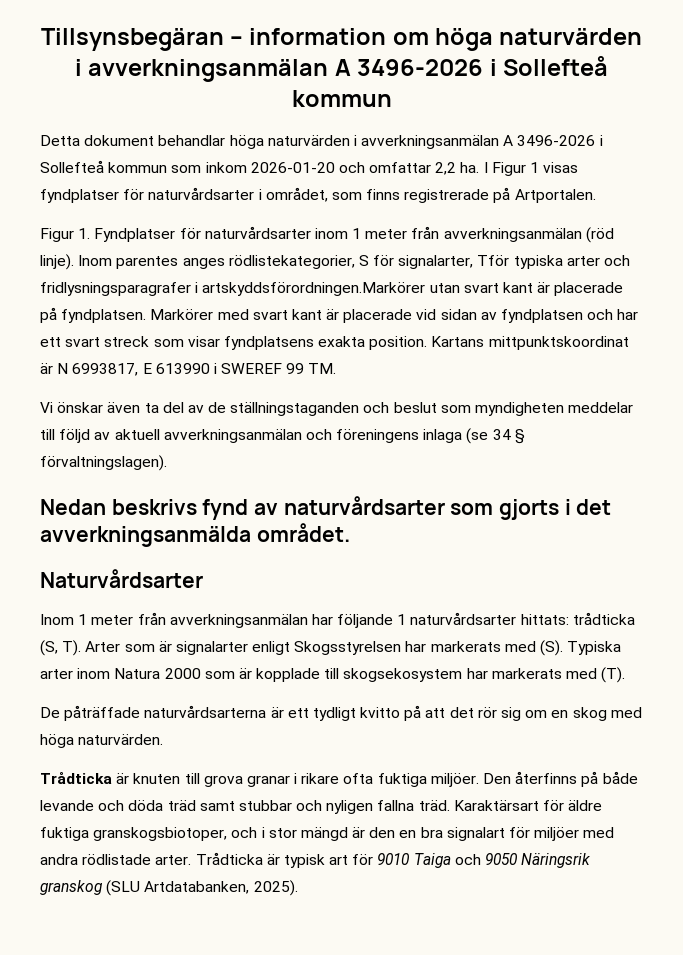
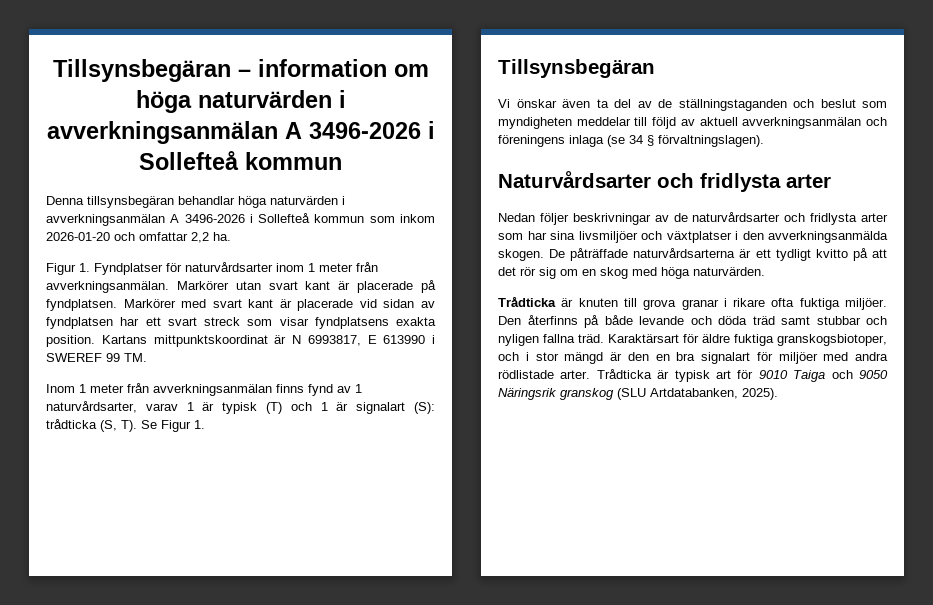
- Detta dokument behandlar höga naturvärden i avverkningsanmälan A 3496-2026 i Sollefteå kommun som inkom 2026-01-20 och omfattar 2,2 ha. I Figur 1 visas fyndplatser för naturvårdsarter i området, som finns registrerade på Artportalen.
+ Denna tillsynsbegäran behandlar höga naturvärden i avverkningsanmälan A 3496-2026 i Sollefteå kommun som inkom 2026-01-20 och omfattar 2,2 ha.
- Figur 1. Fyndplatser för naturvårdsarter inom 1 meter från avverkningsanmälan (röd linje). Inom parentes anges rödlistekategorier, S för signalarter, Tför typiska arter och fridlysningsparagrafer i artskyddsförordningen.Markörer utan svart kant är placerade på fyndplatsen.
+ Figur 1. Fyndplatser för naturvårdsarter inom 1 meter från avverkningsanmälan. Markörer utan svart kant är placerade på fyndplatsen.
- Markörer med svart kant är placerade vid sidan av fyndplatsen och har ett svart streck som visar fyndplatsens exakta position.
+ Markörer med svart kant är placerade vid sidan av fyndplatsen har ett svart streck som visar fyndplatsens exakta position.
+ Inom 1 meter från avverkningsanmälan finns fynd av 1 naturvårdsarter, varav 1 är typisk (T) och 1 är signalart (S): trådticka (S, T). Se Figur 1.
+ Tillsynsbegäran
- Nedan beskrivs fynd av naturvårdsarter som gjorts i det avverkningsanmälda området.
- Naturvårdsarter
- Inom 1 meter från avverkningsanmälan har följande 1 naturvårdsarter hittats: trådticka (S, T). Arter som är signalarter enligt Skogsstyrelsen har markerats med (S). Typiska arter inom Natura 2000 som är kopplade till skogsekosystem har markerats med (T).
- De påträffade naturvårdsarterna är ett tydligt kvitto på att det rör sig om en skog med höga naturvärden.
+ Naturvårdsarter och fridlysta arter
+ Nedan följer beskrivningar av de naturvårdsarter och fridlysta arter som har sina livsmiljöer och växtplatser i den avverkningsanmälda skogen. De påträffade naturvårdsarterna är ett tydligt kvitto på att det rör sig om en skog med höga naturvärden.

